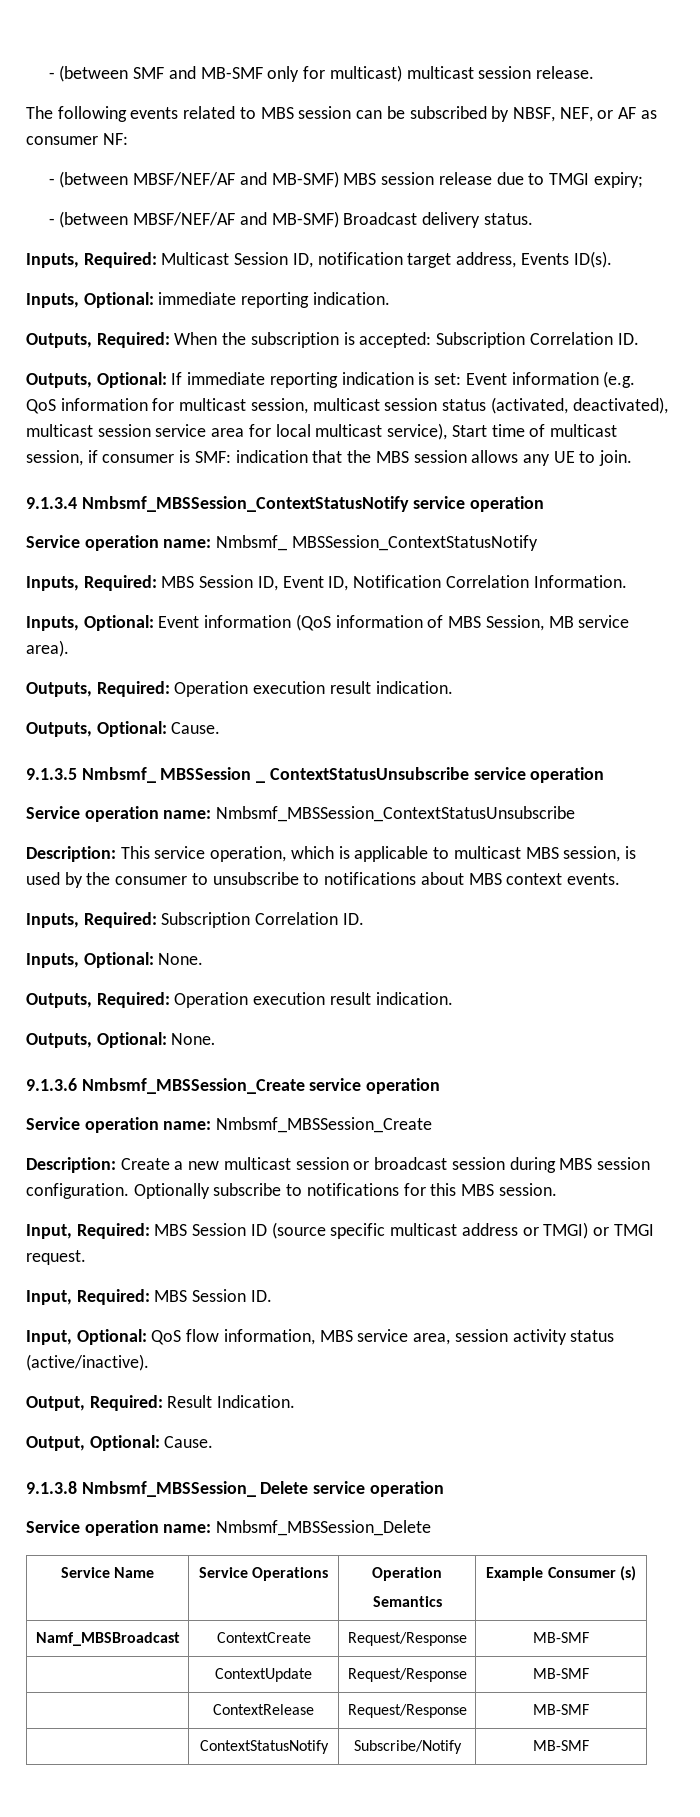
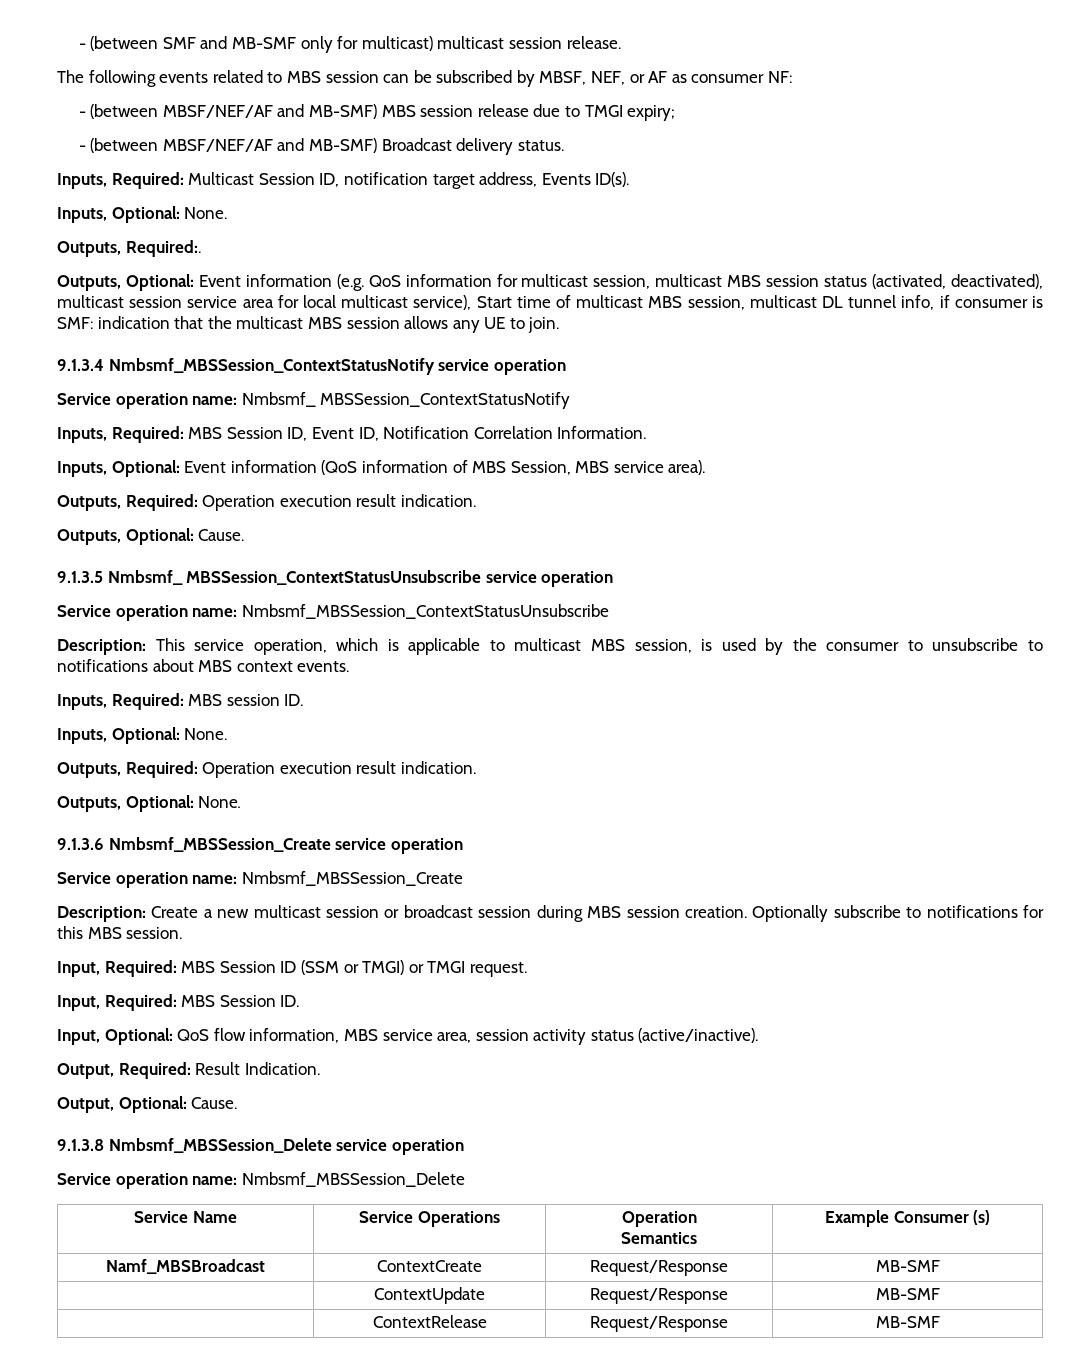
- The following events related to MBS session can be subscribed by NBSF, NEF, or AF as consumer NF:
+ The following events related to MBS session can be subscribed by MBSF, NEF, or AF as consumer NF:
  Inputs, Required: Multicast Session ID, notification target address, Events ID(s).
- Inputs, Optional: immediate reporting indication.
- Outputs, Required: When the subscription is accepted: Subscription Correlation ID.
- Outputs, Optional: If immediate reporting indication is set: Event information (e.g. QoS information for multicast session, multicast session status (activated, deactivated), multicast session service area for local multicast service), Start time of multicast session, if consumer is SMF: indication that the MBS session allows any UE to join.
+ Inputs, Optional: None.
+ Outputs, Required:.
+ Outputs, Optional: Event information (e.g. QoS information for multicast session, multicast MBS session status (activated, deactivated), multicast session service area for local multicast service), Start time of multicast MBS session, multicast DL tunnel info, if consumer is SMF: indication that the multicast MBS session allows any UE to join.
- Inputs, Optional: Event information (QoS information of MBS Session, MB service area).
+ Inputs, Optional: Event information (QoS information of MBS Session, MBS service area).
- 9.1.3.5 Nmbsmf_ MBSSession _ ContextStatusUnsubscribe service operation
+ 9.1.3.5 Nmbsmf_ MBSSession_ContextStatusUnsubscribe service operation
- Inputs, Required: Subscription Correlation ID.
+ Inputs, Required: MBS session ID.
- Description: Create a new multicast session or broadcast session during MBS session configuration.
+ Description: Create a new multicast session or broadcast session during MBS session creation.
- Input, Required: MBS Session ID (source specific multicast address or TMGI) or TMGI request.
+ Input, Required: MBS Session ID (SSM or TMGI) or TMGI request.
- 9.1.3.8 Nmbsmf_MBSSession_ Delete service operation
+ 9.1.3.8 Nmbsmf_MBSSession_Delete service operation
- | ContextStatusNotify | Subscribe/Notify | MB-SMF

